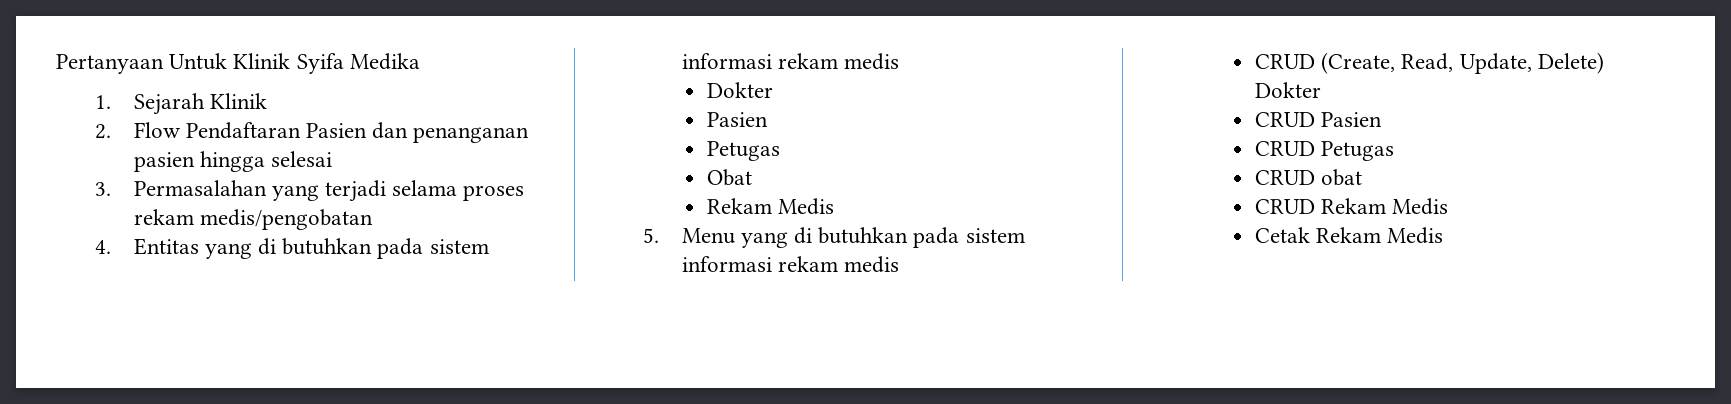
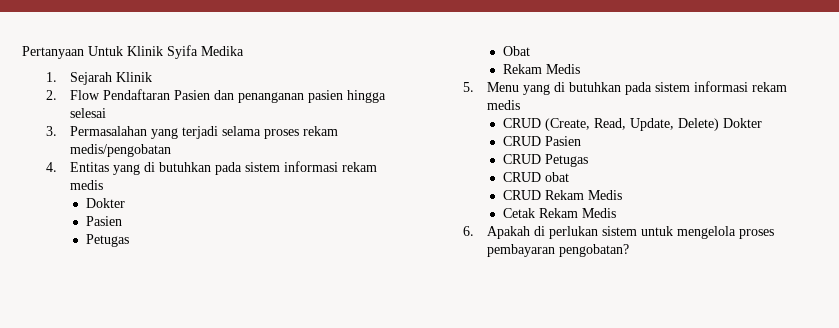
+ 6. Apakah di perlukan sistem untuk mengelola proses pembayaran pengobatan?

